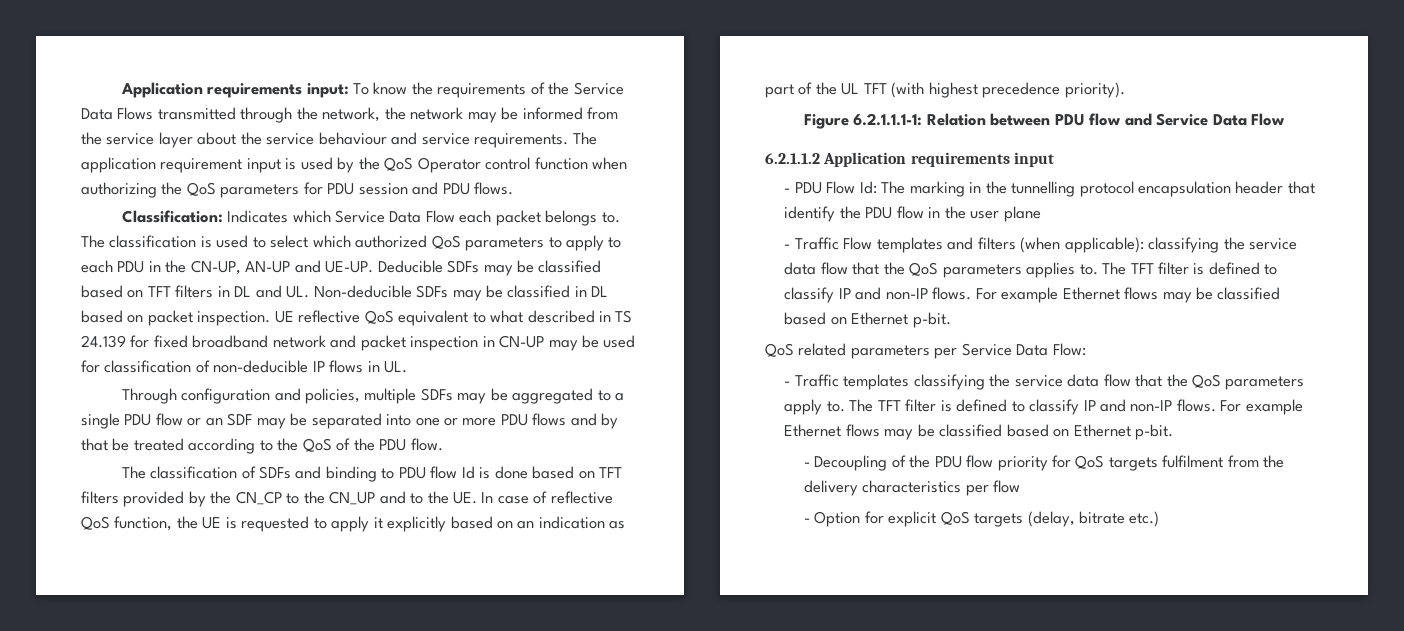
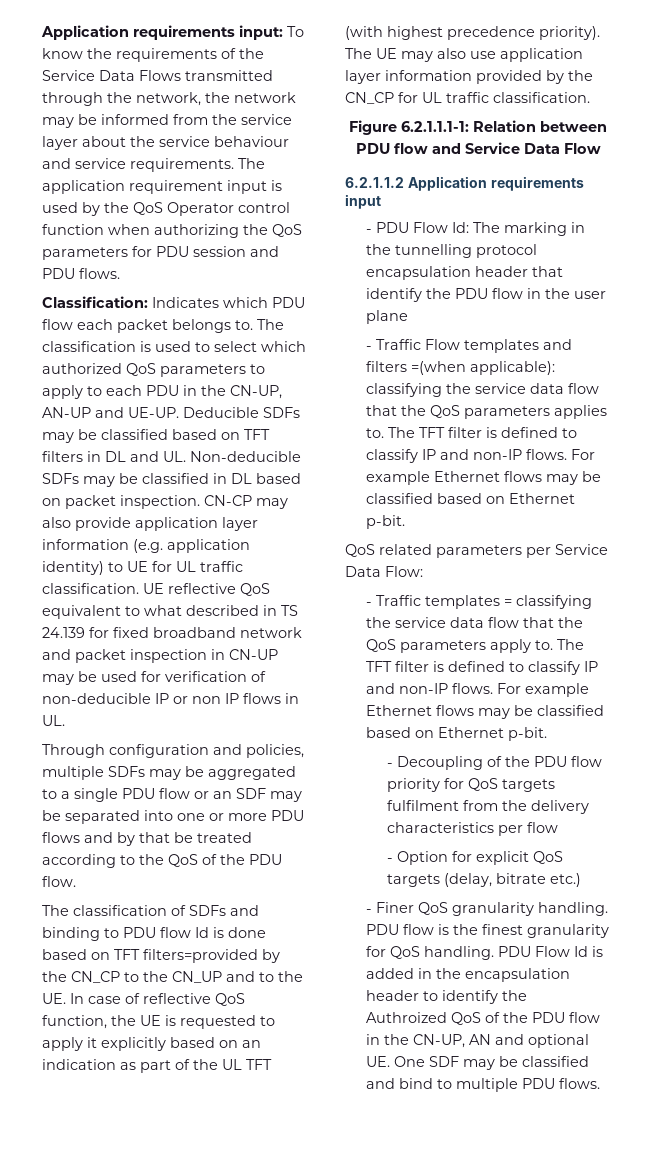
- Classification: Indicates which Service Data Flow each packet belongs to.
+ Classification: Indicates which PDU flow each packet belongs to.
+ CN-CP may also provide application layer information (e.g. application identity) to UE for UL traffic classification.
- UE reflective QoS equivalent to what described in TS 24.139 for fixed broadband network and packet inspection in CN-UP may be used for classification of non-deducible IP flows in UL.
+ UE reflective QoS equivalent to what described in TS 24.139 for fixed broadband network and packet inspection in CN-UP may be used for verification of non-deducible IP or non IP flows in UL.
- The classification of SDFs and binding to PDU flow Id is done based on TFT filters provided by the CN_CP to the CN_UP and to the UE. In case of reflective QoS function, the UE is requested to apply it explicitly based on an indication as part of the UL TFT (with highest precedence priority).
+ The classification of SDFs and binding to PDU flow Id is done based on TFT filters=provided by the CN_CP to the CN_UP and to the UE. In case of reflective QoS function, the UE is requested to apply it explicitly based on an indication as part of the UL TFT (with highest precedence priority). The UE may also use application layer information provided by the CN_CP for UL traffic classification.
- - Traffic Flow templates and filters (when applicable): classifying the service data flow that the QoS parameters applies to.
+ - Traffic Flow templates and filters =(when applicable): classifying the service data flow that the QoS parameters applies to.
- - Traffic templates classifying the service data flow that the QoS parameters apply to.
+ - Traffic templates = classifying the service data flow that the QoS parameters apply to.
+ - Finer QoS granularity handling. PDU flow is the finest granularity for QoS handling. PDU Flow Id is added in the encapsulation header to identify the Authroized QoS of the PDU flow in the CN-UP, AN and optional UE. One SDF may be classified and bind to multiple PDU flows.

